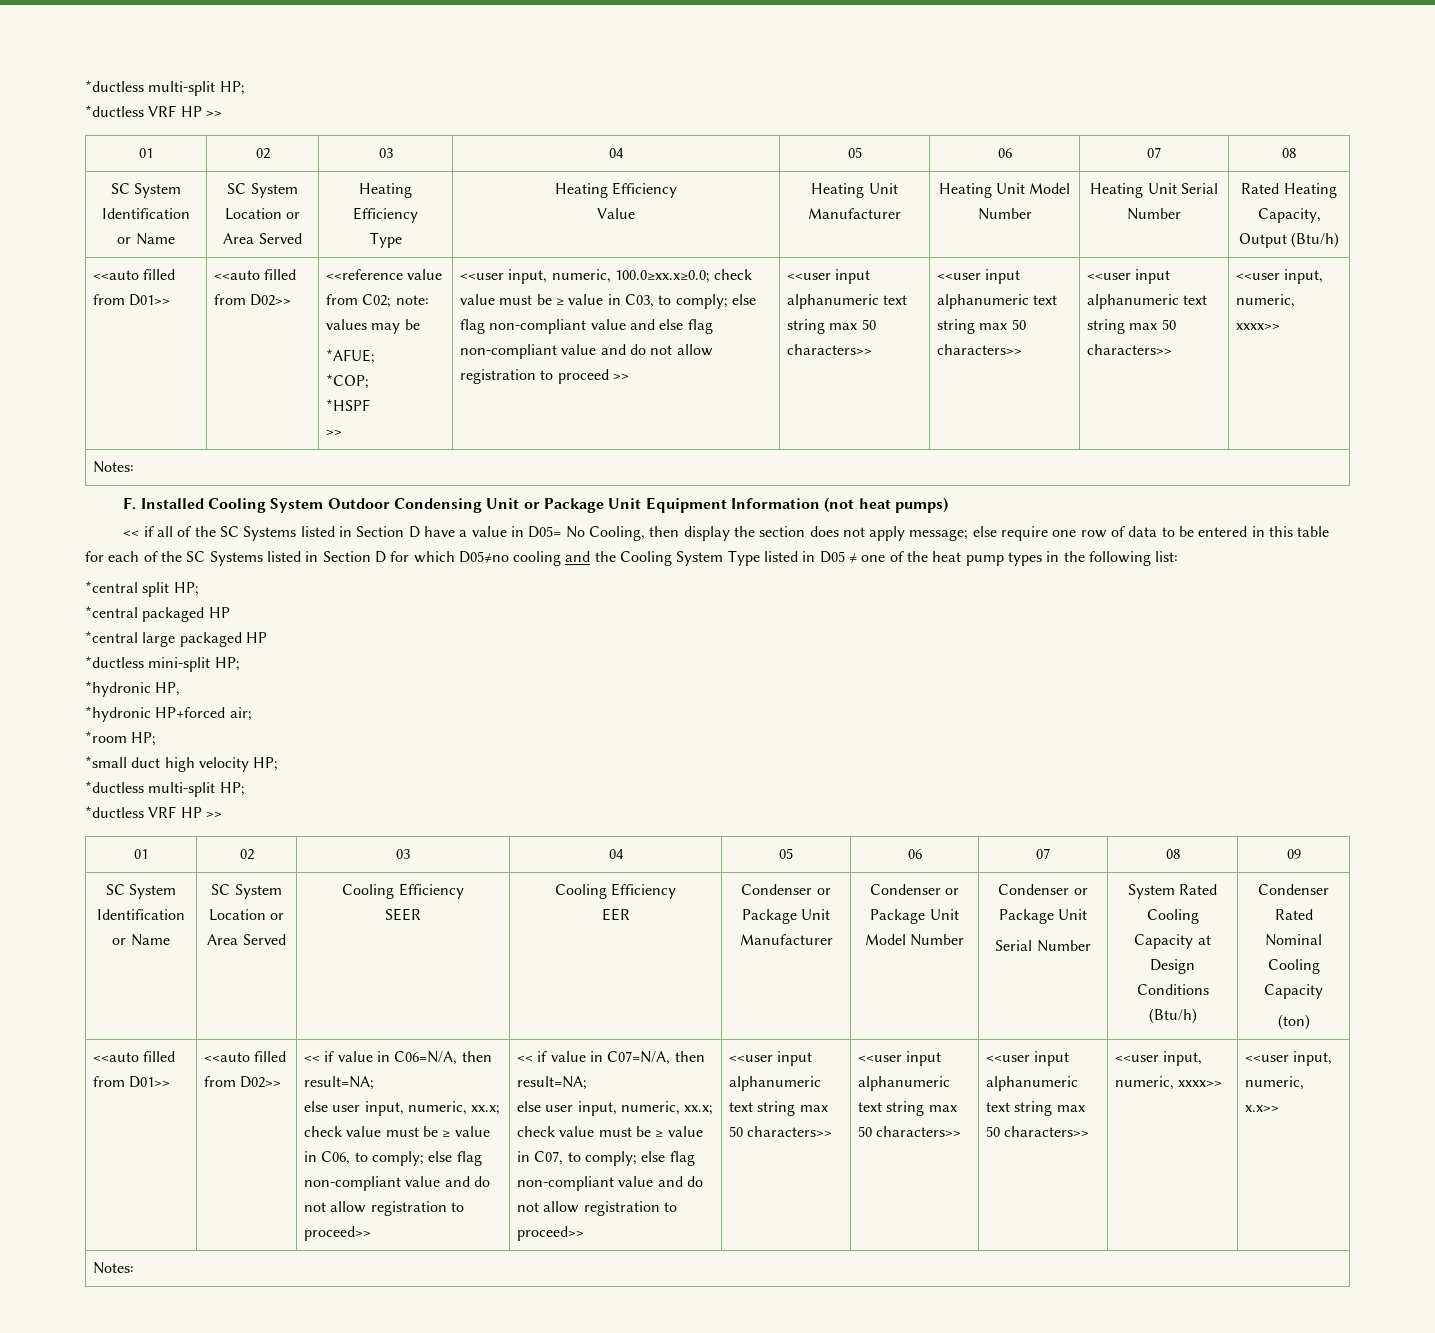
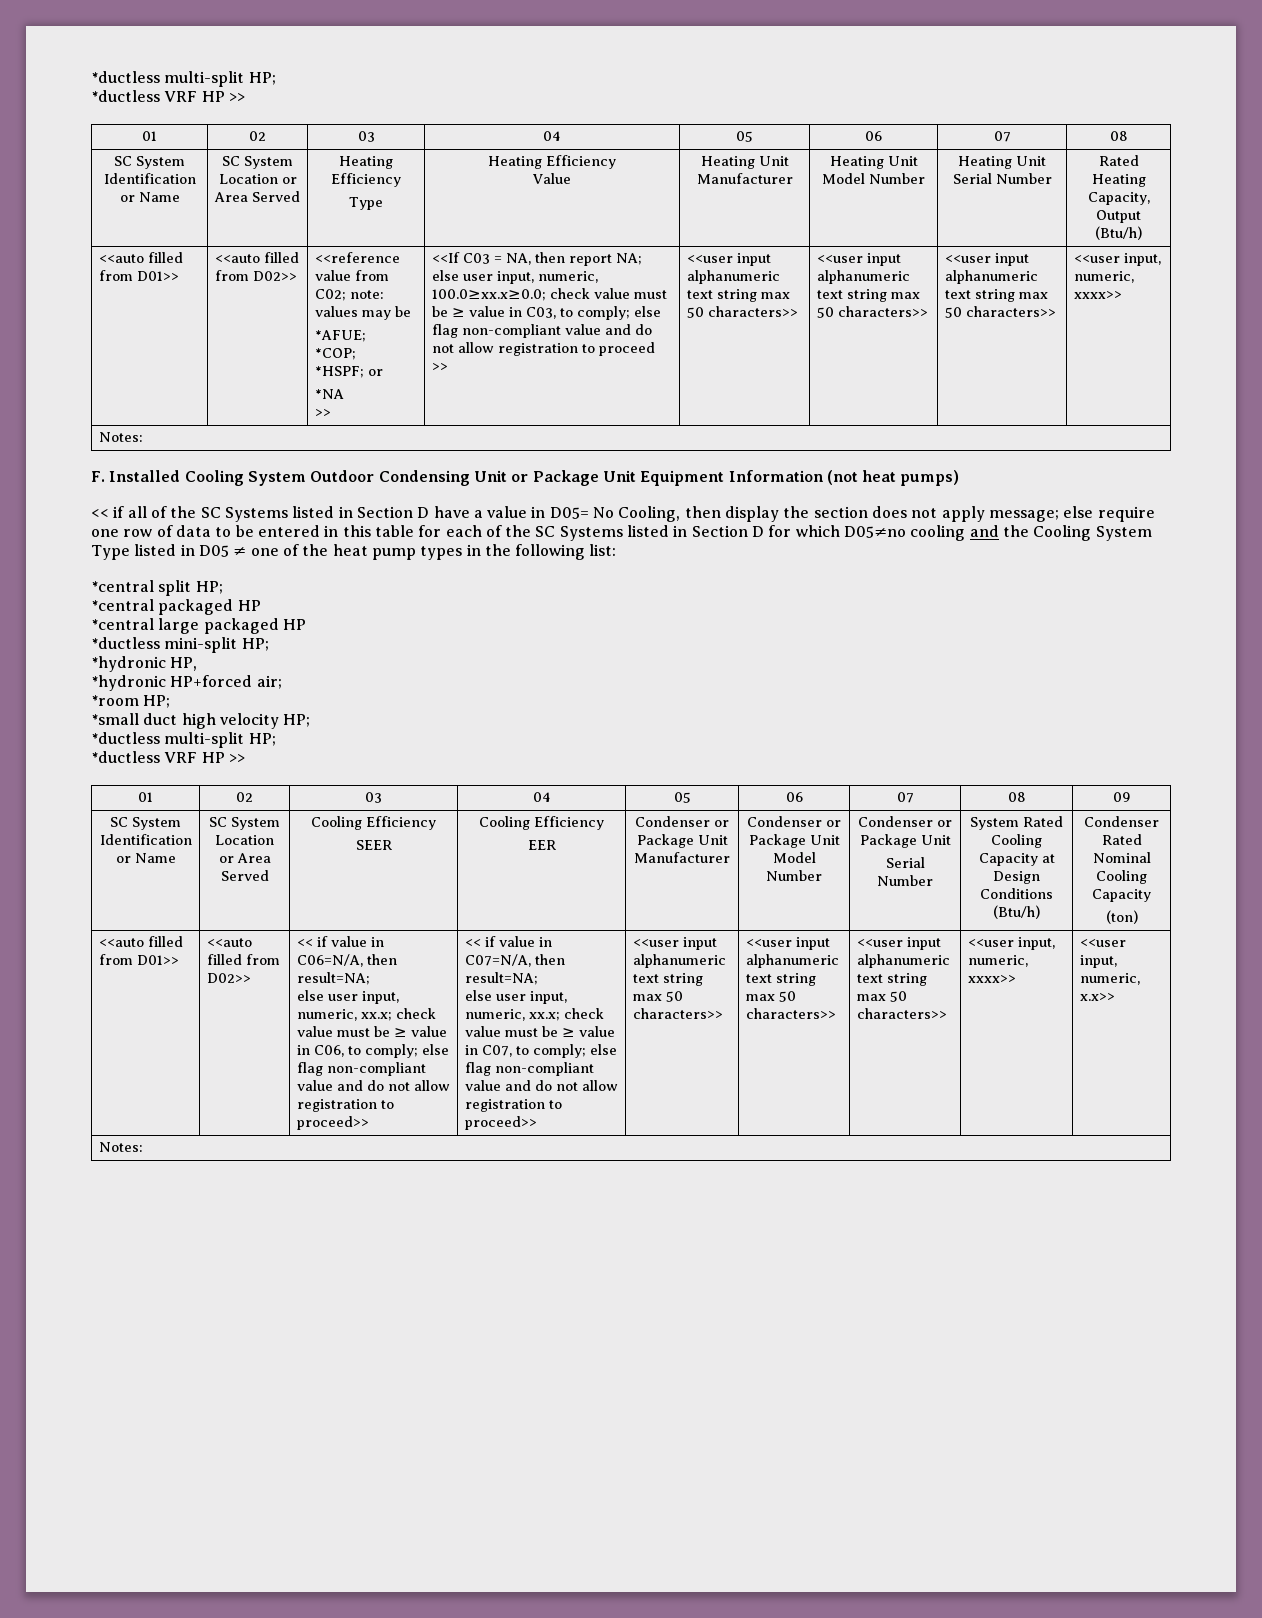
- *HSPF
- >> | <<user input, numeric, 100.0≥xx.x≥0.0; check value must be ≥ value in C03, to comply; else flag non-compliant value and else flag non-compliant value and do not allow registration to proceed >>
+ *HSPF; or
+ *NA
+ >> | <<If C03 = NA, then report NA; else user input, numeric, 100.0≥xx.x≥0.0; check value must be ≥ value in C03, to comply; else flag non-compliant value and do not allow registration to proceed >>

